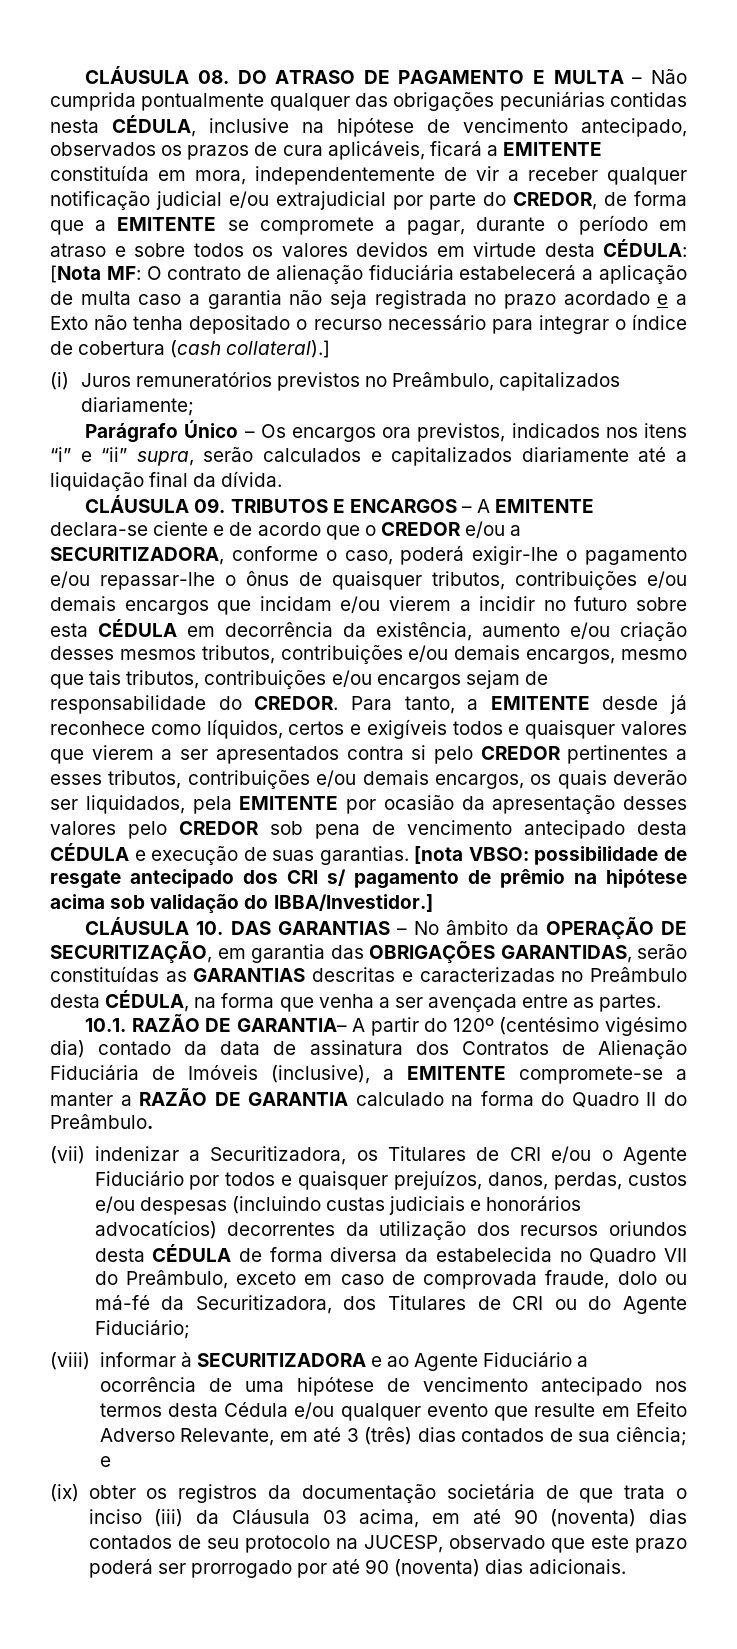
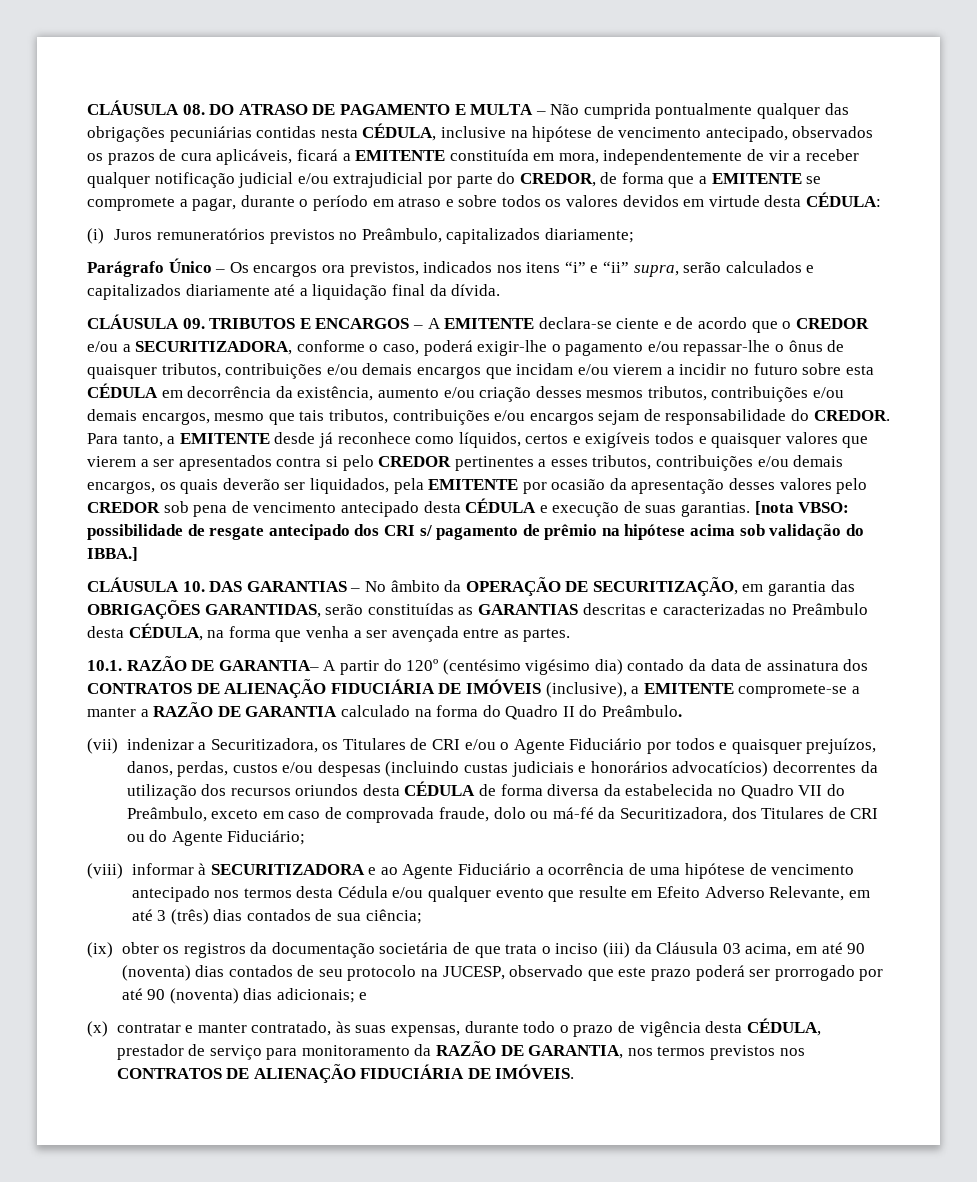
- [Nota MF: O contrato de alienação fiduciária estabelecerá a aplicação de multa caso a garantia não seja registrada no prazo acordado e a Exto não tenha depositado o recurso necessário para integrar o índice de cobertura (cash collateral).]
- [nota VBSO: possibilidade de resgate antecipado dos CRI s/ pagamento de prêmio na hipótese acima sob validação do IBBA/Investidor.]
+ [nota VBSO: possibilidade de resgate antecipado dos CRI s/ pagamento de prêmio na hipótese acima sob validação do IBBA.]
- 10.1. RAZÃO DE GARANTIA– A partir do 120º (centésimo vigésimo dia) contado da data de assinatura dos Contratos de Alienação Fiduciária de Imóveis (inclusive), a EMITENTE compromete-se a manter a RAZÃO DE GARANTIA calculado na forma do Quadro II do Preâmbulo.
+ 10.1. RAZÃO DE GARANTIA– A partir do 120º (centésimo vigésimo dia) contado da data de assinatura dos CONTRATOS DE ALIENAÇÃO FIDUCIÁRIA DE IMÓVEIS (inclusive), a EMITENTE compromete-se a manter a RAZÃO DE GARANTIA calculado na forma do Quadro II do Preâmbulo.
- (viii) informar à SECURITIZADORA e ao Agente Fiduciário a ocorrência de uma hipótese de vencimento antecipado nos termos desta Cédula e/ou qualquer evento que resulte em Efeito Adverso Relevante, em até 3 (três) dias contados de sua ciência; e
+ (viii) informar à SECURITIZADORA e ao Agente Fiduciário a ocorrência de uma hipótese de vencimento antecipado nos termos desta Cédula e/ou qualquer evento que resulte em Efeito Adverso Relevante, em até 3 (três) dias contados de sua ciência;
- (ix) obter os registros da documentação societária de que trata o inciso (iii) da Cláusula 03 acima, em até 90 (noventa) dias contados de seu protocolo na JUCESP, observado que este prazo poderá ser prorrogado por até 90 (noventa) dias adicionais.
+ (ix) obter os registros da documentação societária de que trata o inciso (iii) da Cláusula 03 acima, em até 90 (noventa) dias contados de seu protocolo na JUCESP, observado que este prazo poderá ser prorrogado por até 90 (noventa) dias adicionais; e
+ (x) contratar e manter contratado, às suas expensas, durante todo o prazo de vigência desta CÉDULA, prestador de serviço para monitoramento da RAZÃO DE GARANTIA, nos termos previstos nos CONTRATOS DE ALIENAÇÃO FIDUCIÁRIA DE IMÓVEIS.

